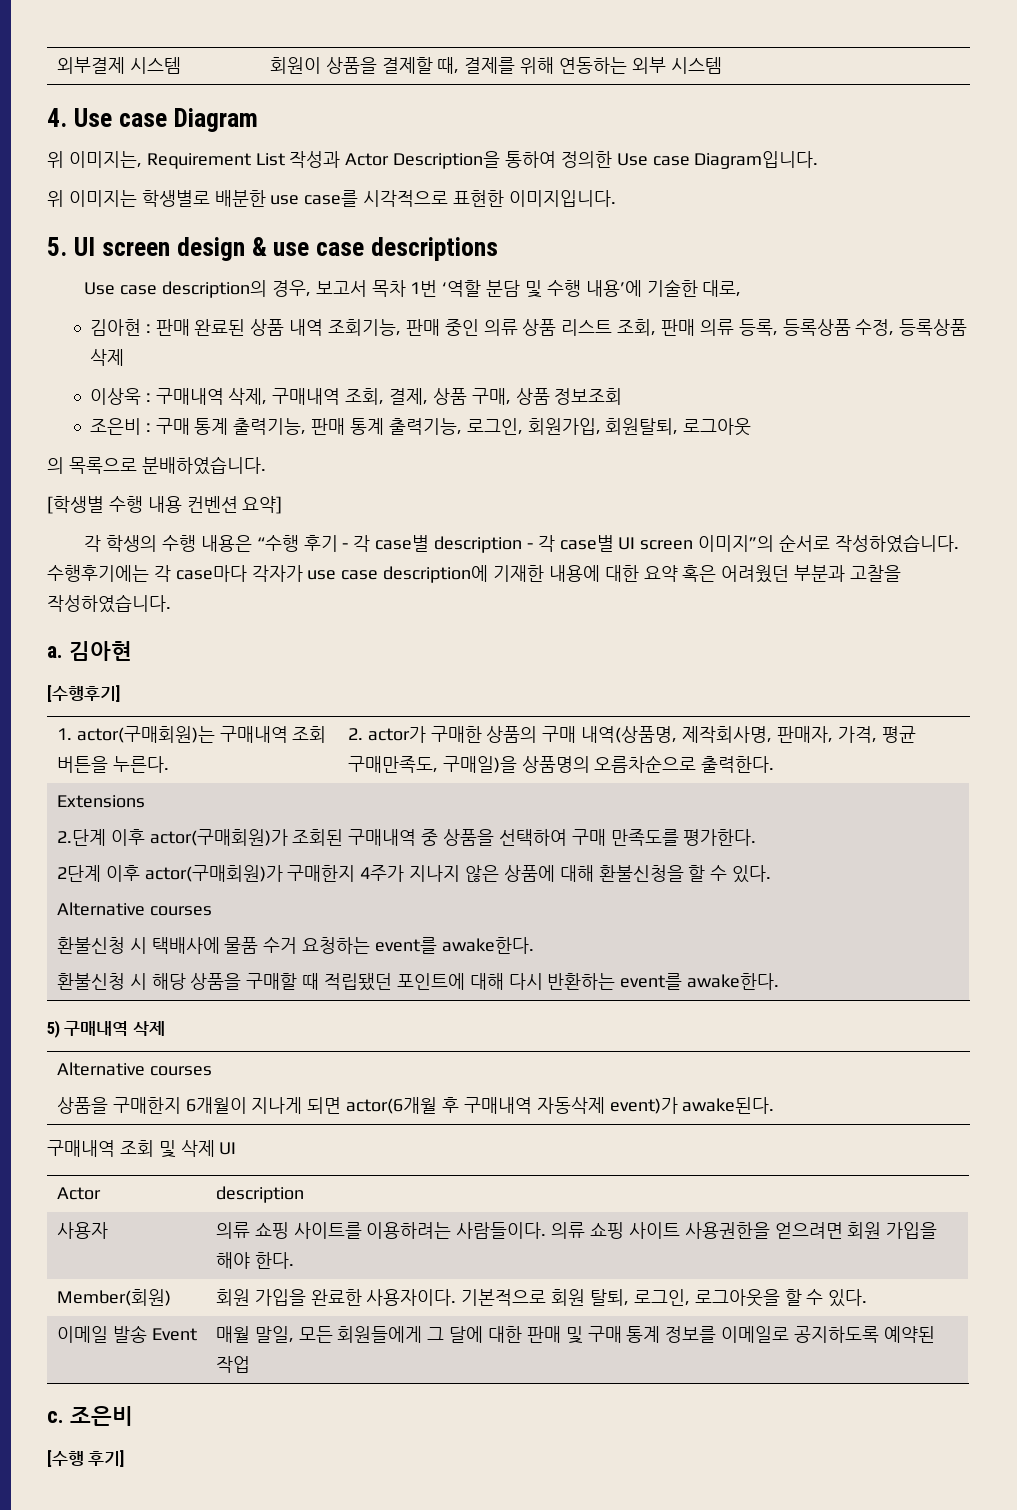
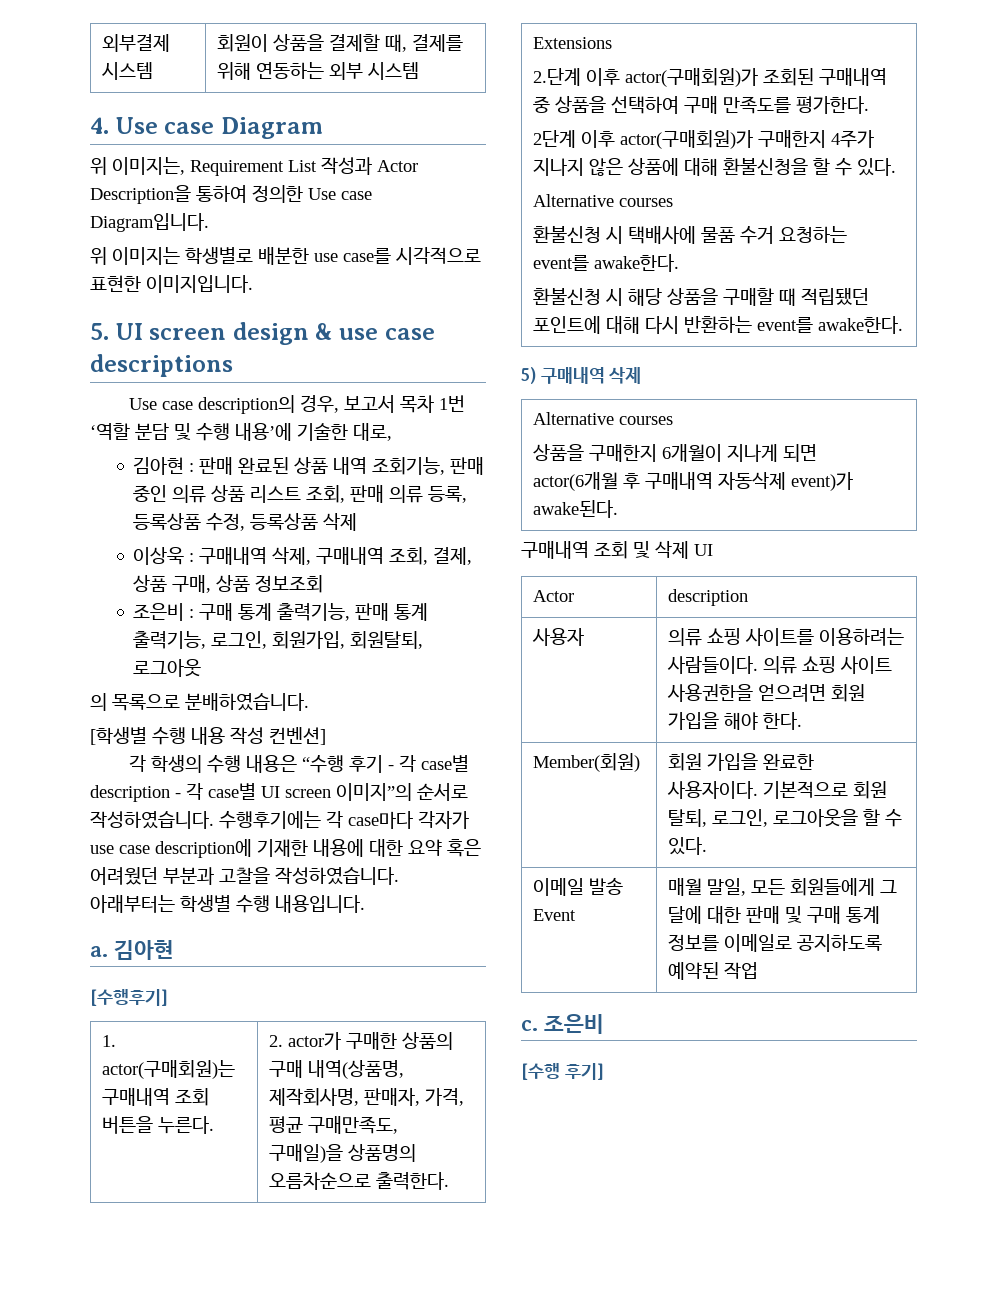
- [학생별 수행 내용 컨벤션 요약]
+ [학생별 수행 내용 작성 컨벤션]
+ 아래부터는 학생별 수행 내용입니다.

